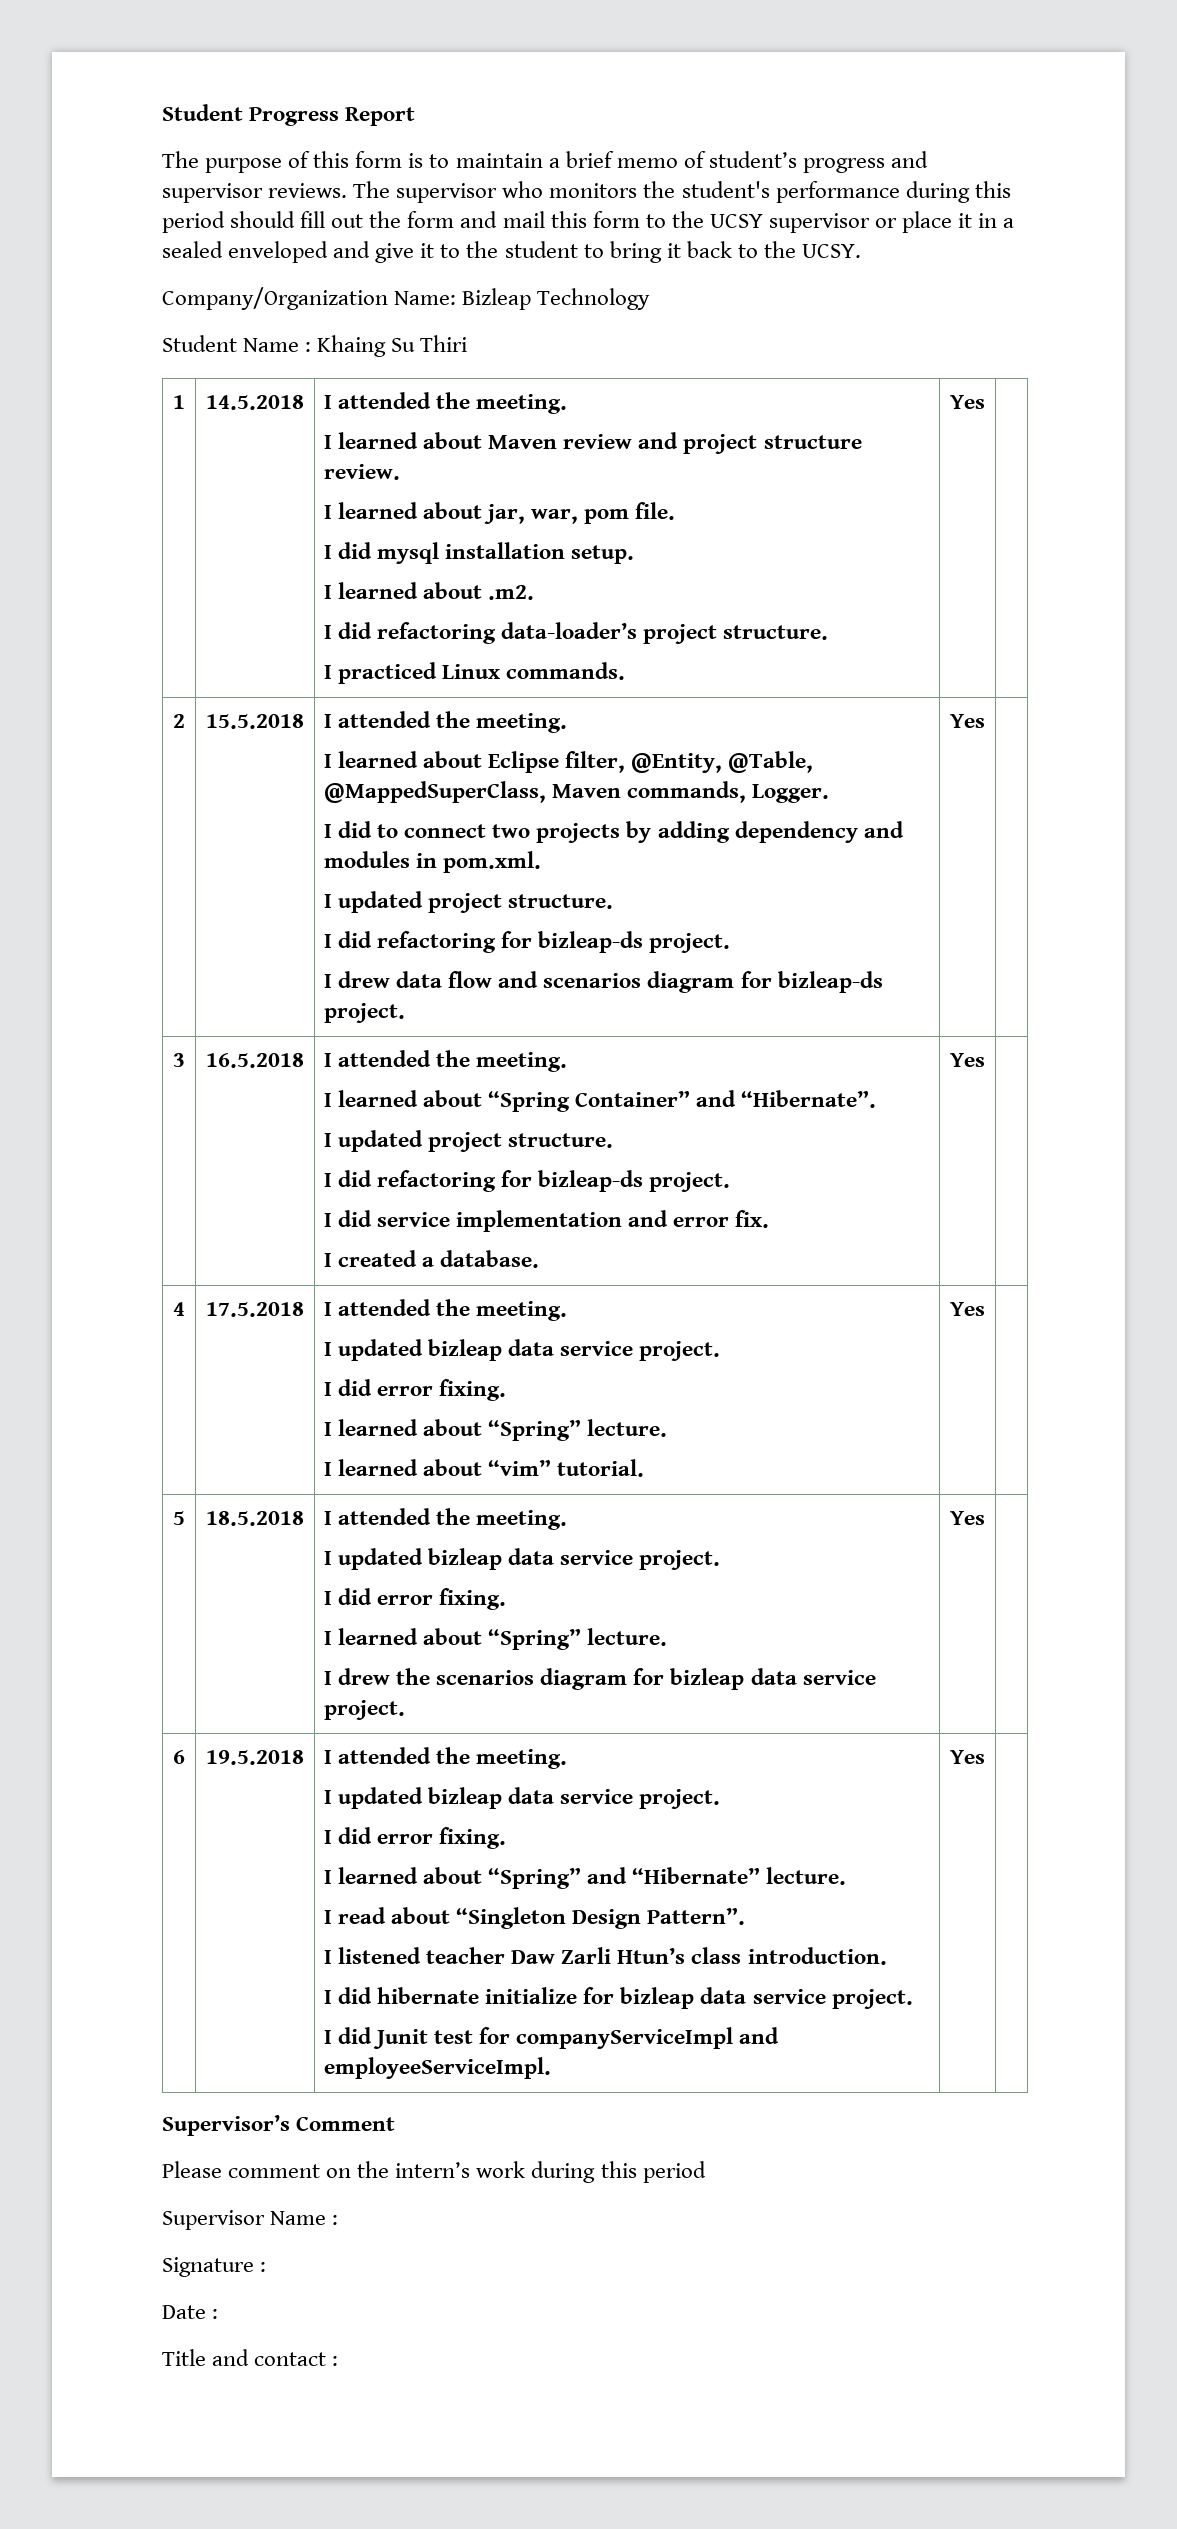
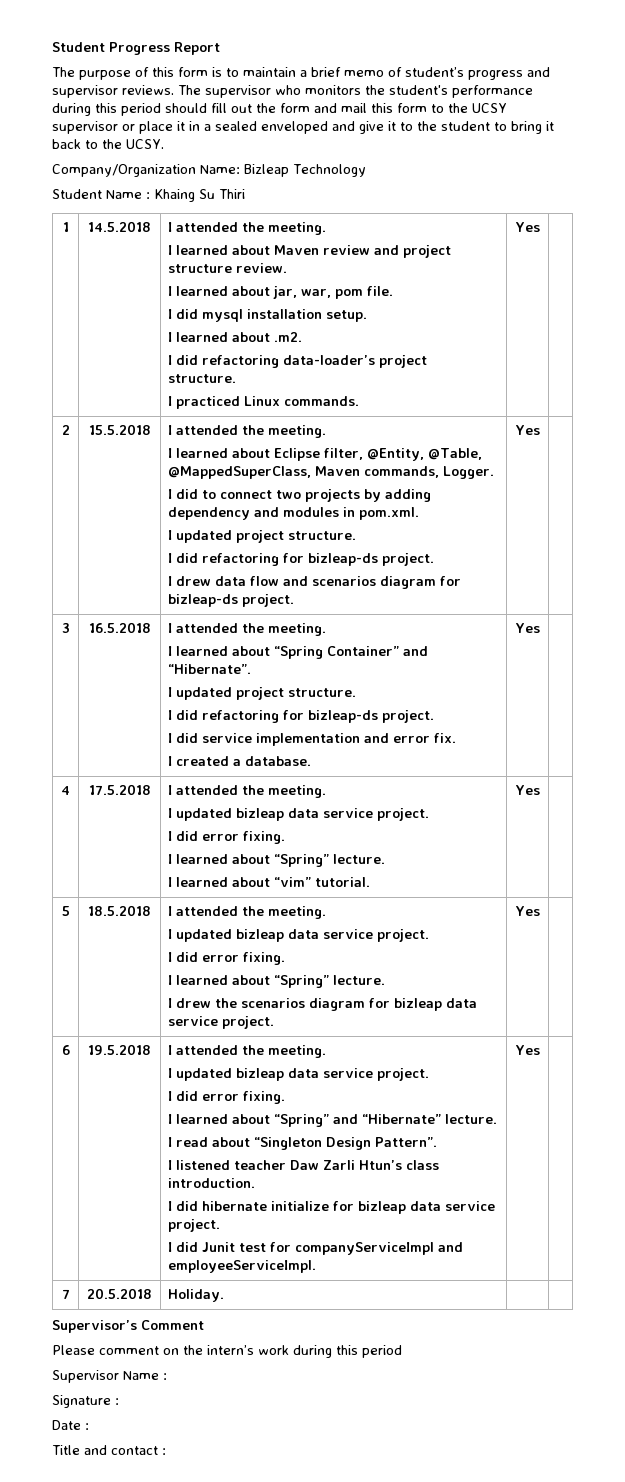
+ 7 | 20.5.2018 | Holiday. | |

